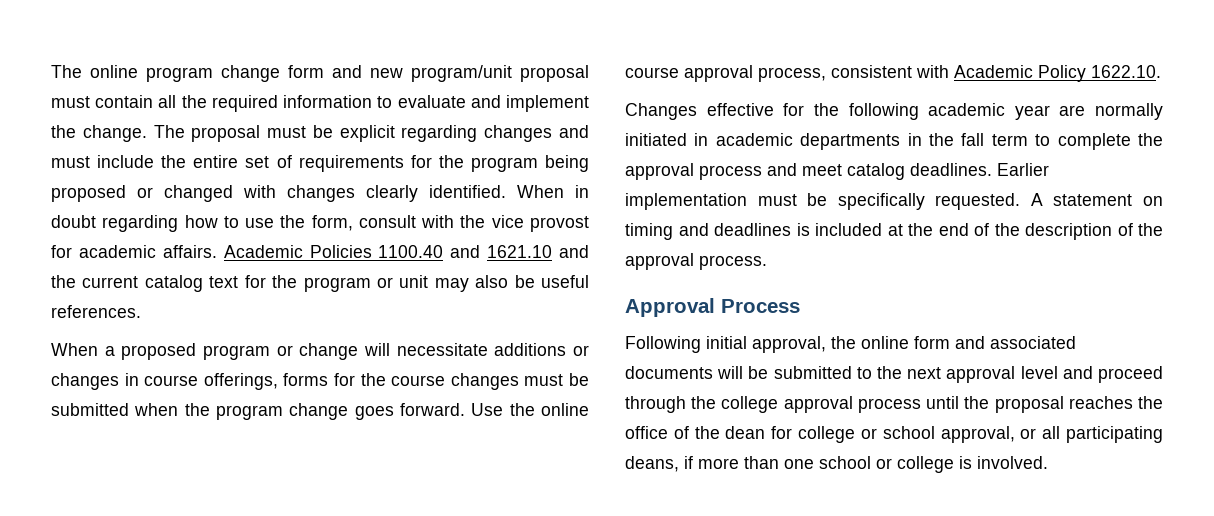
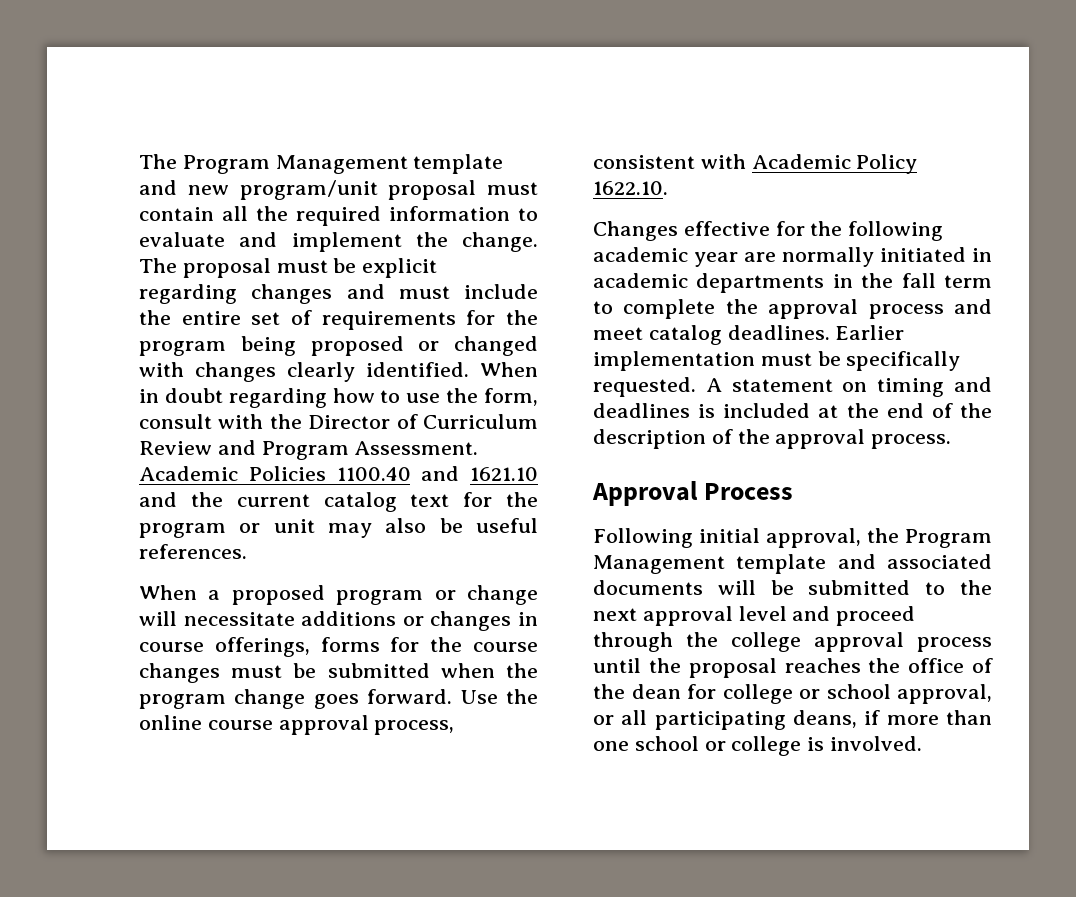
- The online program change form and new program/unit proposal must contain all the required information to evaluate and implement the change.
+ The Program Management template and new program/unit proposal must contain all the required information to evaluate and implement the change.
- When in doubt regarding how to use the form, consult with the vice provost for academic affairs.
+ When in doubt regarding how to use the form, consult with the Director of Curriculum Review and Program Assessment.
- Following initial approval, the online form and associated documents will be submitted to the next approval level and proceed through the college approval process until the proposal reaches the office of the dean for college or school approval, or all participating deans, if more than one school or college is involved.
+ Following initial approval, the Program Management template and associated documents will be submitted to the next approval level and proceed through the college approval process until the proposal reaches the office of the dean for college or school approval, or all participating deans, if more than one school or college is involved.

